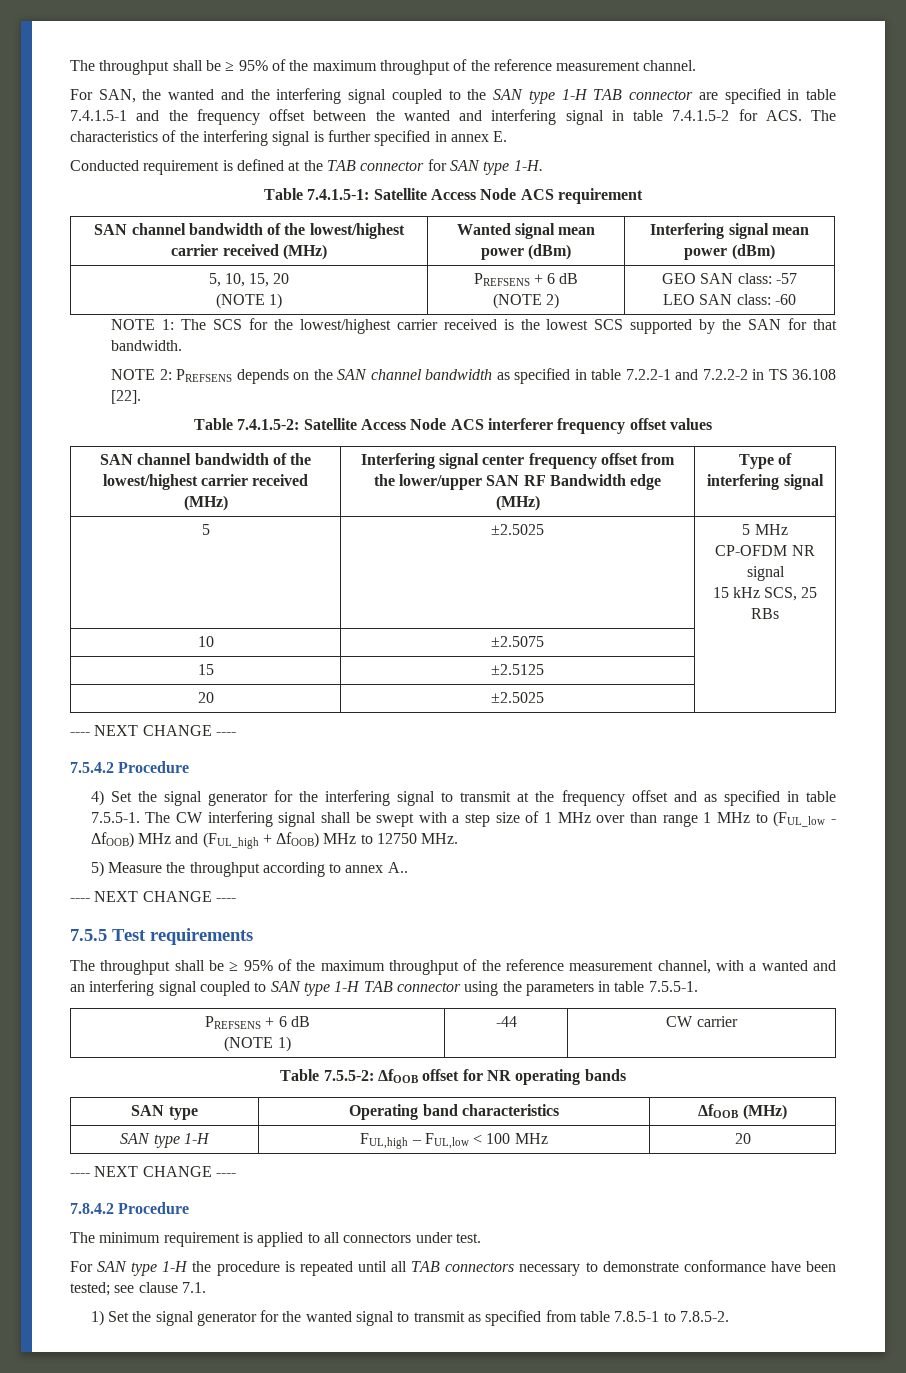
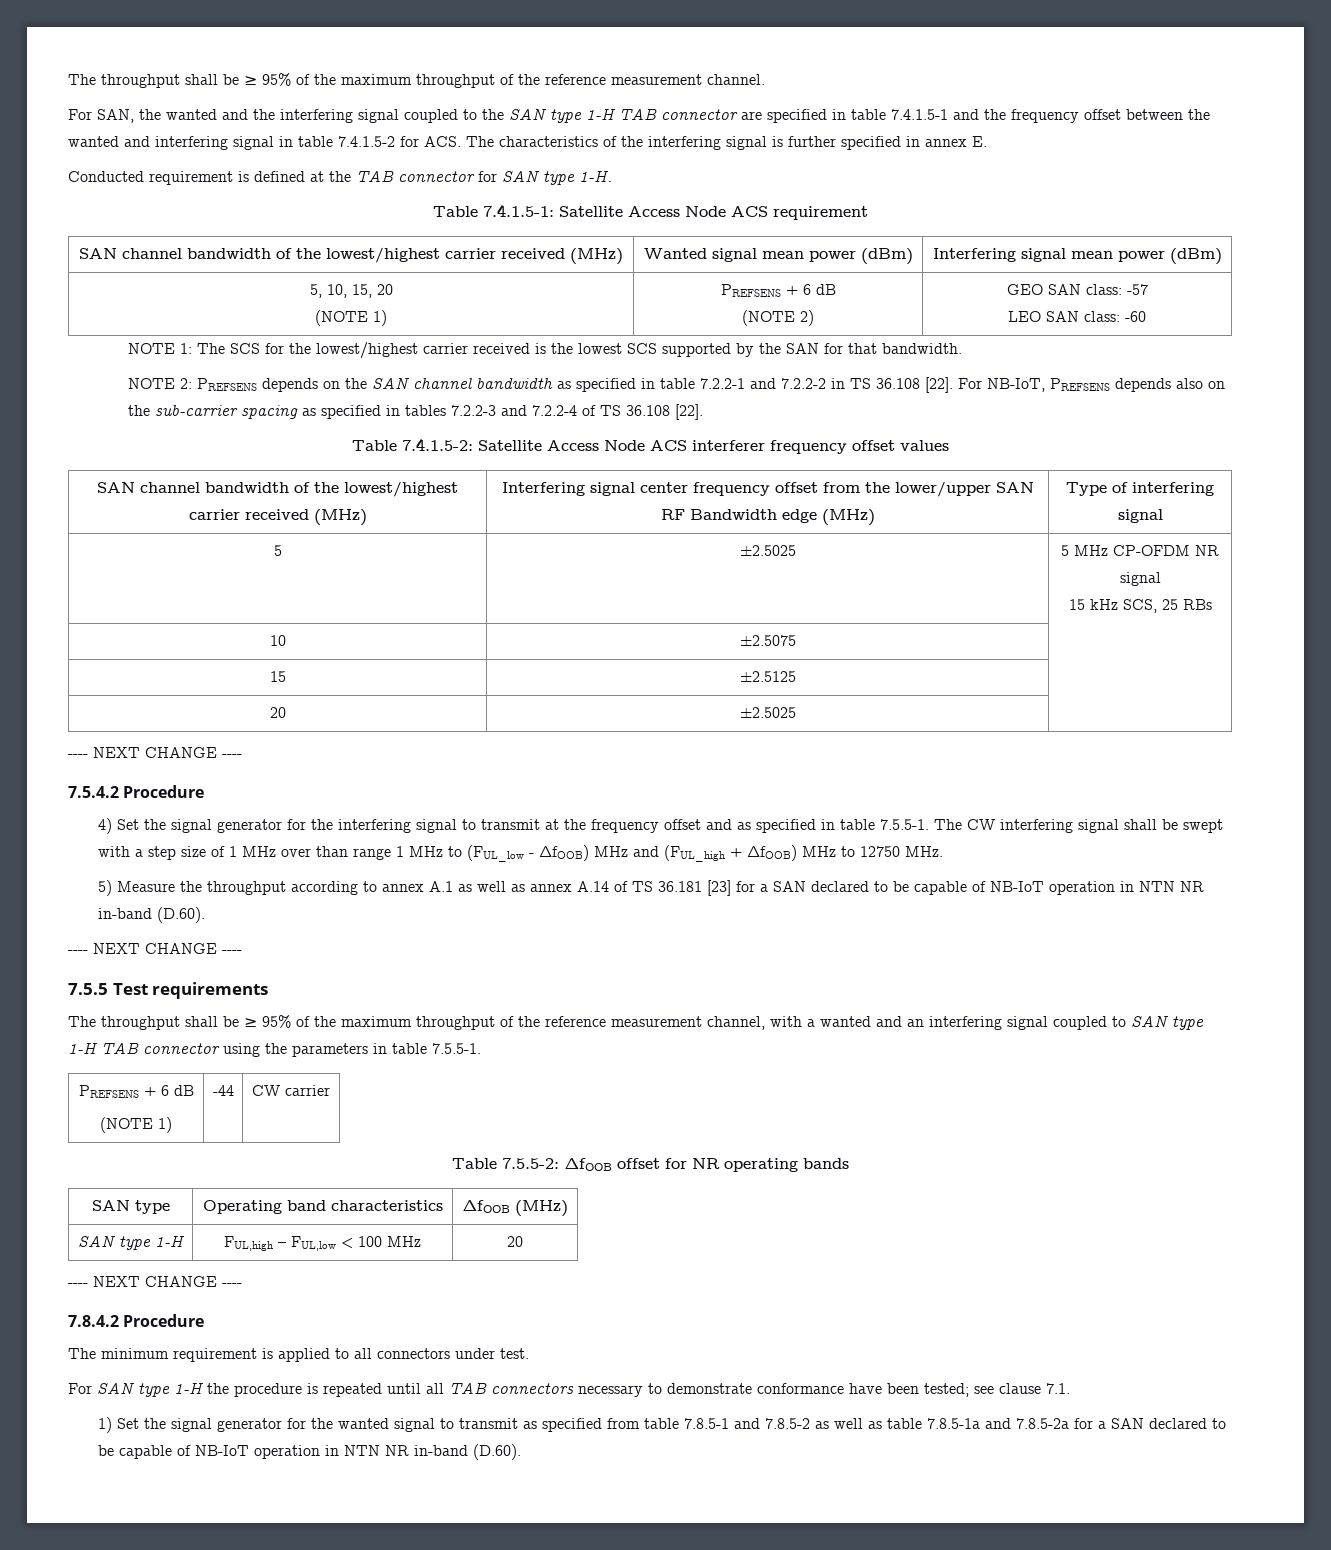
+ For NB-IoT, PREFSENS depends also on the sub-carrier spacing as specified in tables 7.2.2-3 and 7.2.2-4 of TS 36.108 [22].
- 5) Measure the throughput according to annex A..
+ 5) Measure the throughput according to annex A.1 as well as annex A.14 of TS 36.181 [23] for a SAN declared to be capable of NB-IoT operation in NTN NR in-band (D.60).
- 1) Set the signal generator for the wanted signal to transmit as specified from table 7.8.5-1 to 7.8.5-2.
+ 1) Set the signal generator for the wanted signal to transmit as specified from table 7.8.5-1 and 7.8.5-2 as well as table 7.8.5-1a and 7.8.5-2a for a SAN declared to be capable of NB-IoT operation in NTN NR in-band (D.60).

